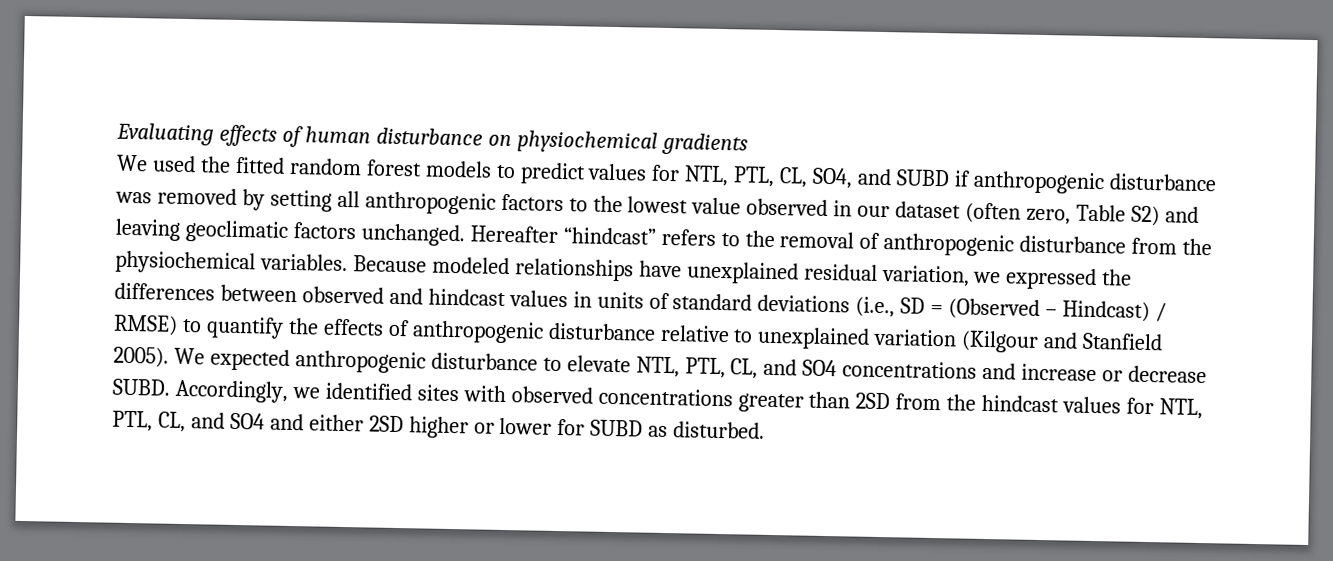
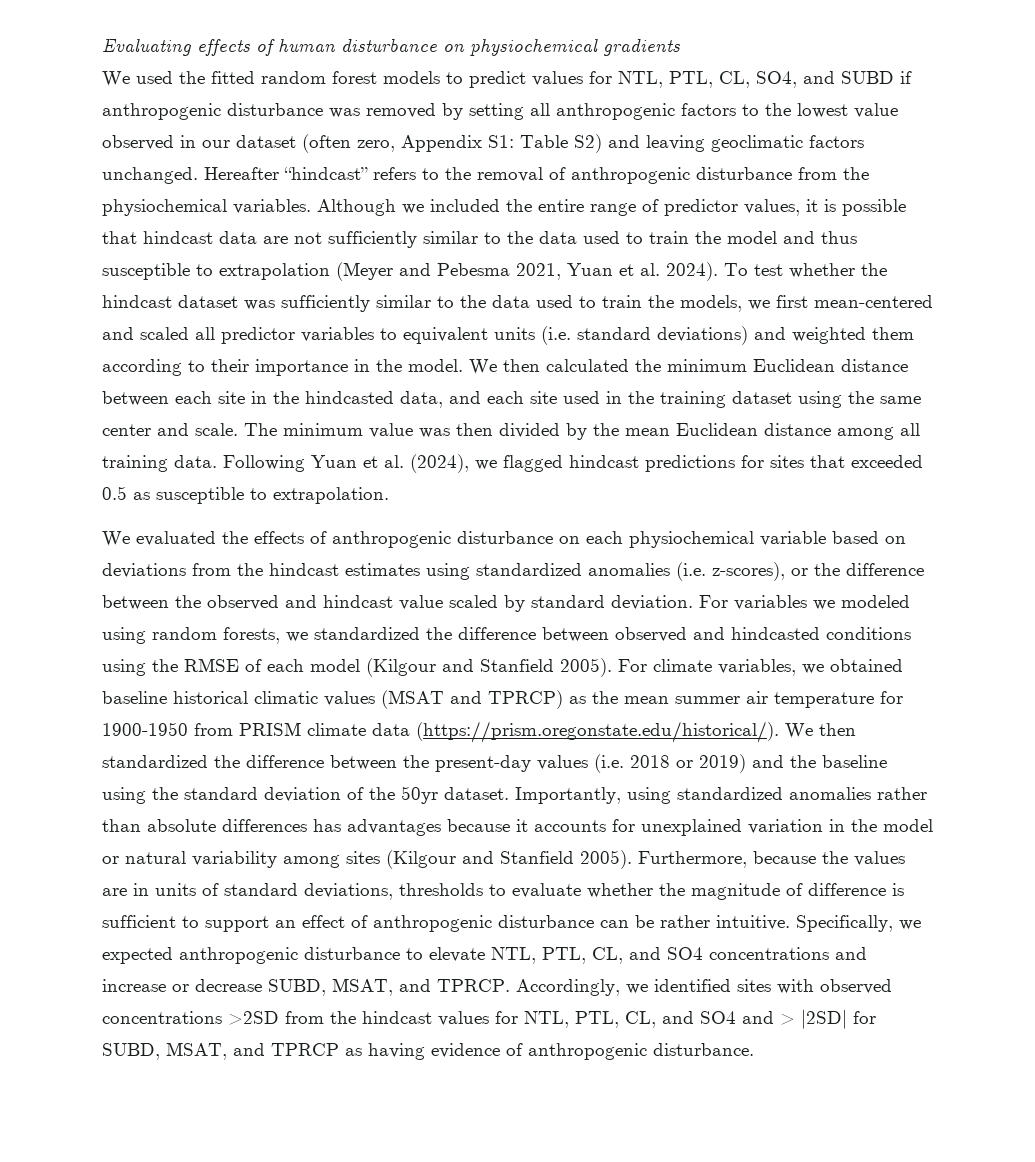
- We used the fitted random forest models to predict values for NTL, PTL, CL, SO4, and SUBD if anthropogenic disturbance was removed by setting all anthropogenic factors to the lowest value observed in our dataset (often zero, Table S2) and leaving geoclimatic factors unchanged.
+ We used the fitted random forest models to predict values for NTL, PTL, CL, SO4, and SUBD if anthropogenic disturbance was removed by setting all anthropogenic factors to the lowest value observed in our dataset (often zero, Appendix S1: Table S2) and leaving geoclimatic factors unchanged.
- Because modeled relationships have unexplained residual variation, we expressed the differences between observed and hindcast values in units of standard deviations (i.e., SD = (Observed – Hindcast) / RMSE) to quantify the effects of anthropogenic disturbance relative to unexplained variation (Kilgour and Stanfield 2005). We expected anthropogenic disturbance to elevate NTL, PTL, CL, and SO4 concentrations and increase or decrease SUBD.
+ Although we included the entire range of predictor values, it is possible that hindcast data are not sufficiently similar to the data used to train the model and thus susceptible to extrapolation (Meyer and Pebesma 2021, Yuan et al. 2024). To test whether the hindcast dataset was sufficiently similar to the data used to train the models, we first mean-centered and scaled all predictor variables to equivalent units (i.e. standard deviations) and weighted them according to their importance in the model. We then calculated the minimum Euclidean distance between each site in the hindcasted data, and each site used in the training dataset using the same center and scale. The minimum value was then divided by the mean Euclidean distance among all training data. Following Yuan et al. (2024), we flagged hindcast predictions for sites that exceeded 0.5 as susceptible to extrapolation.
+ We evaluated the effects of anthropogenic disturbance on each physiochemical variable based on deviations from the hindcast estimates using standardized anomalies (i.e. z-scores), or the difference between the observed and hindcast value scaled by standard deviation. For variables we modeled using random forests, we standardized the difference between observed and hindcasted conditions using the RMSE of each model (Kilgour and Stanfield 2005). For climate variables, we obtained baseline historical climatic values (MSAT and TPRCP) as the mean summer air temperature for 1900-1950 from PRISM climate data (https://prism.oregonstate.edu/historical/). We then standardized the difference between the present-day values (i.e. 2018 or 2019) and the baseline using the standard deviation of the 50yr dataset. Importantly, using standardized anomalies rather than absolute differences has advantages because it accounts for unexplained variation in the model or natural variability among sites (Kilgour and Stanfield 2005). Furthermore, because the values are in units of standard deviations, thresholds to evaluate whether the magnitude of difference is sufficient to support an effect of anthropogenic disturbance can be rather intuitive. Specifically, we expected anthropogenic disturbance to elevate NTL, PTL, CL, and SO4 concentrations and increase or decrease SUBD, MSAT, and TPRCP.
- Accordingly, we identified sites with observed concentrations greater than 2SD from the hindcast values for NTL, PTL, CL, and SO4 and either 2SD higher or lower for SUBD as disturbed.
+ Accordingly, we identified sites with observed concentrations >2SD from the hindcast values for NTL, PTL, CL, and SO4 and > |2SD| for SUBD, MSAT, and TPRCP as having evidence of anthropogenic disturbance.

